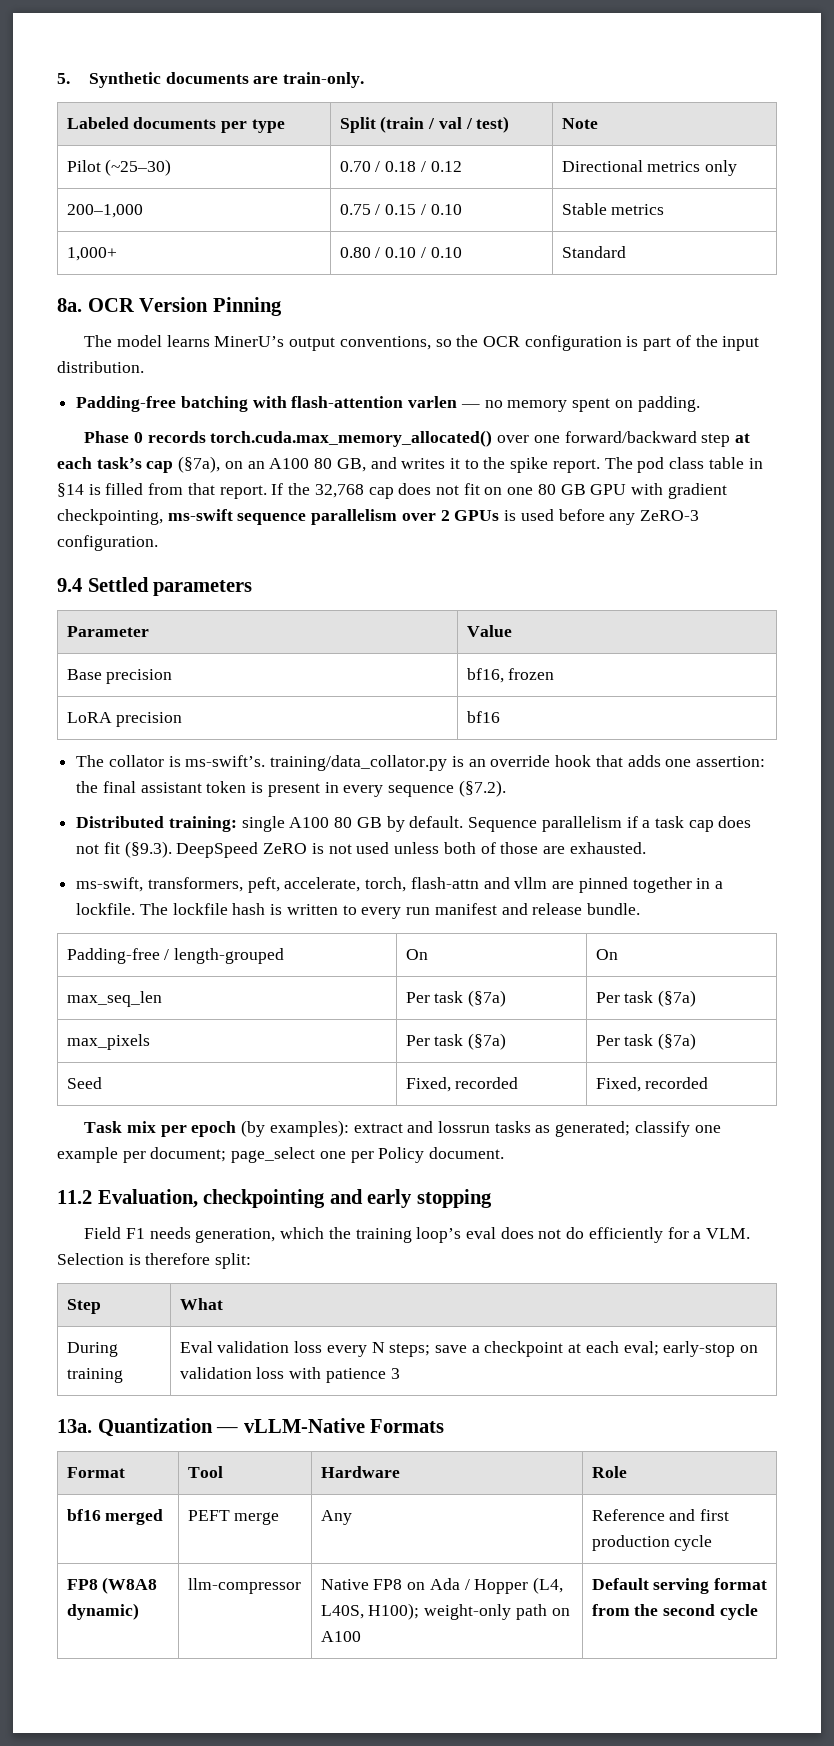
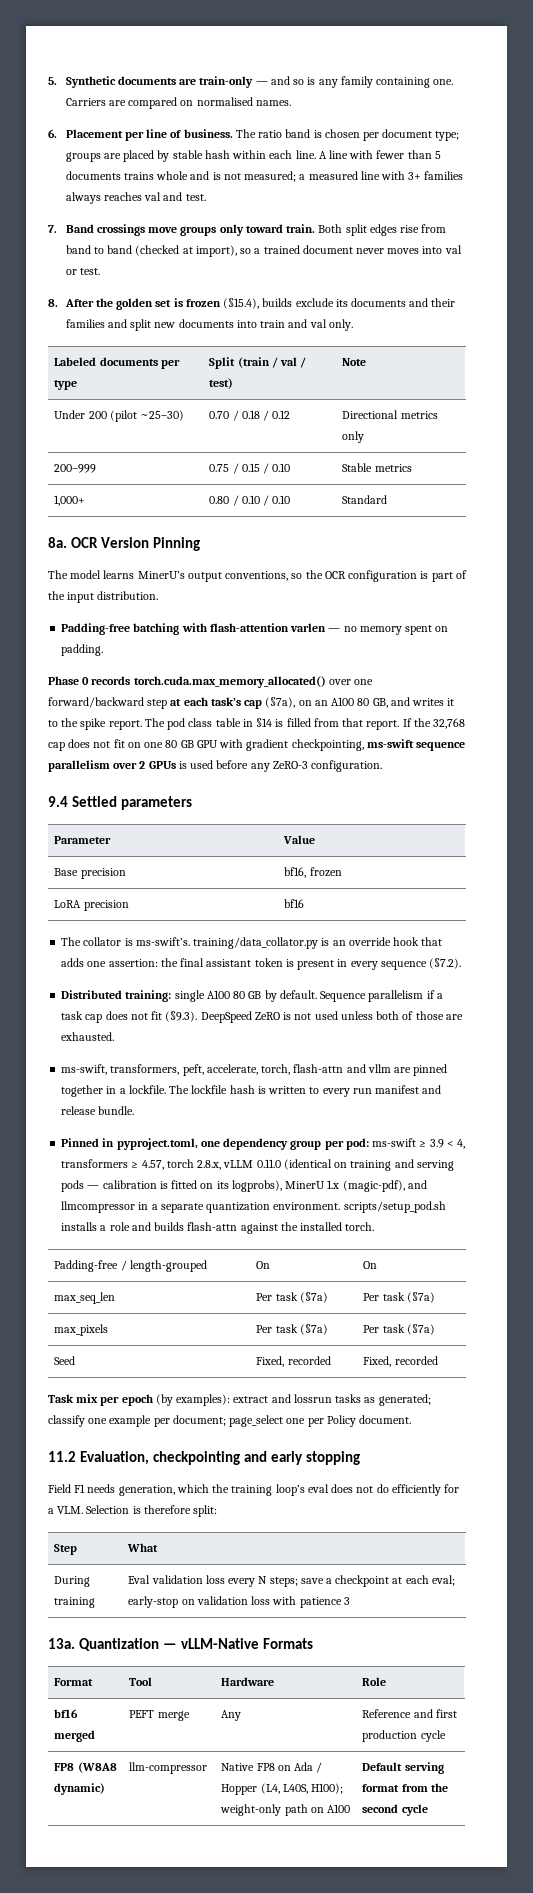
- 5. Synthetic documents are train-only.
+ 5. Synthetic documents are train-only — and so is any family containing one. Carriers are compared on normalised names.
+ 6. Placement per line of business. The ratio band is chosen per document type; groups are placed by stable hash within each line. A line with fewer than 5 documents trains whole and is not measured; a measured line with 3+ families always reaches val and test.
+ 7. Band crossings move groups only toward train. Both split edges rise from band to band (checked at import), so a trained document never moves into val or test.
+ 8. After the golden set is frozen (§15.4), builds exclude its documents and their families and split new documents into train and val only.
- Pilot (~25–30) | 0.70 / 0.18 / 0.12 | Directional metrics only
+ Under 200 (pilot ~25–30) | 0.70 / 0.18 / 0.12 | Directional metrics only
- 200–1,000 | 0.75 / 0.15 / 0.10 | Stable metrics
+ 200–999 | 0.75 / 0.15 / 0.10 | Stable metrics
+ Pinned in pyproject.toml, one dependency group per pod: ms-swift ≥ 3.9 < 4, transformers ≥ 4.57, torch 2.8.x, vLLM 0.11.0 (identical on training and serving pods — calibration is fitted on its logprobs), MinerU 1.x (magic-pdf), and llmcompressor in a separate quantization environment. scripts/setup_pod.sh installs a role and builds flash-attn against the installed torch.

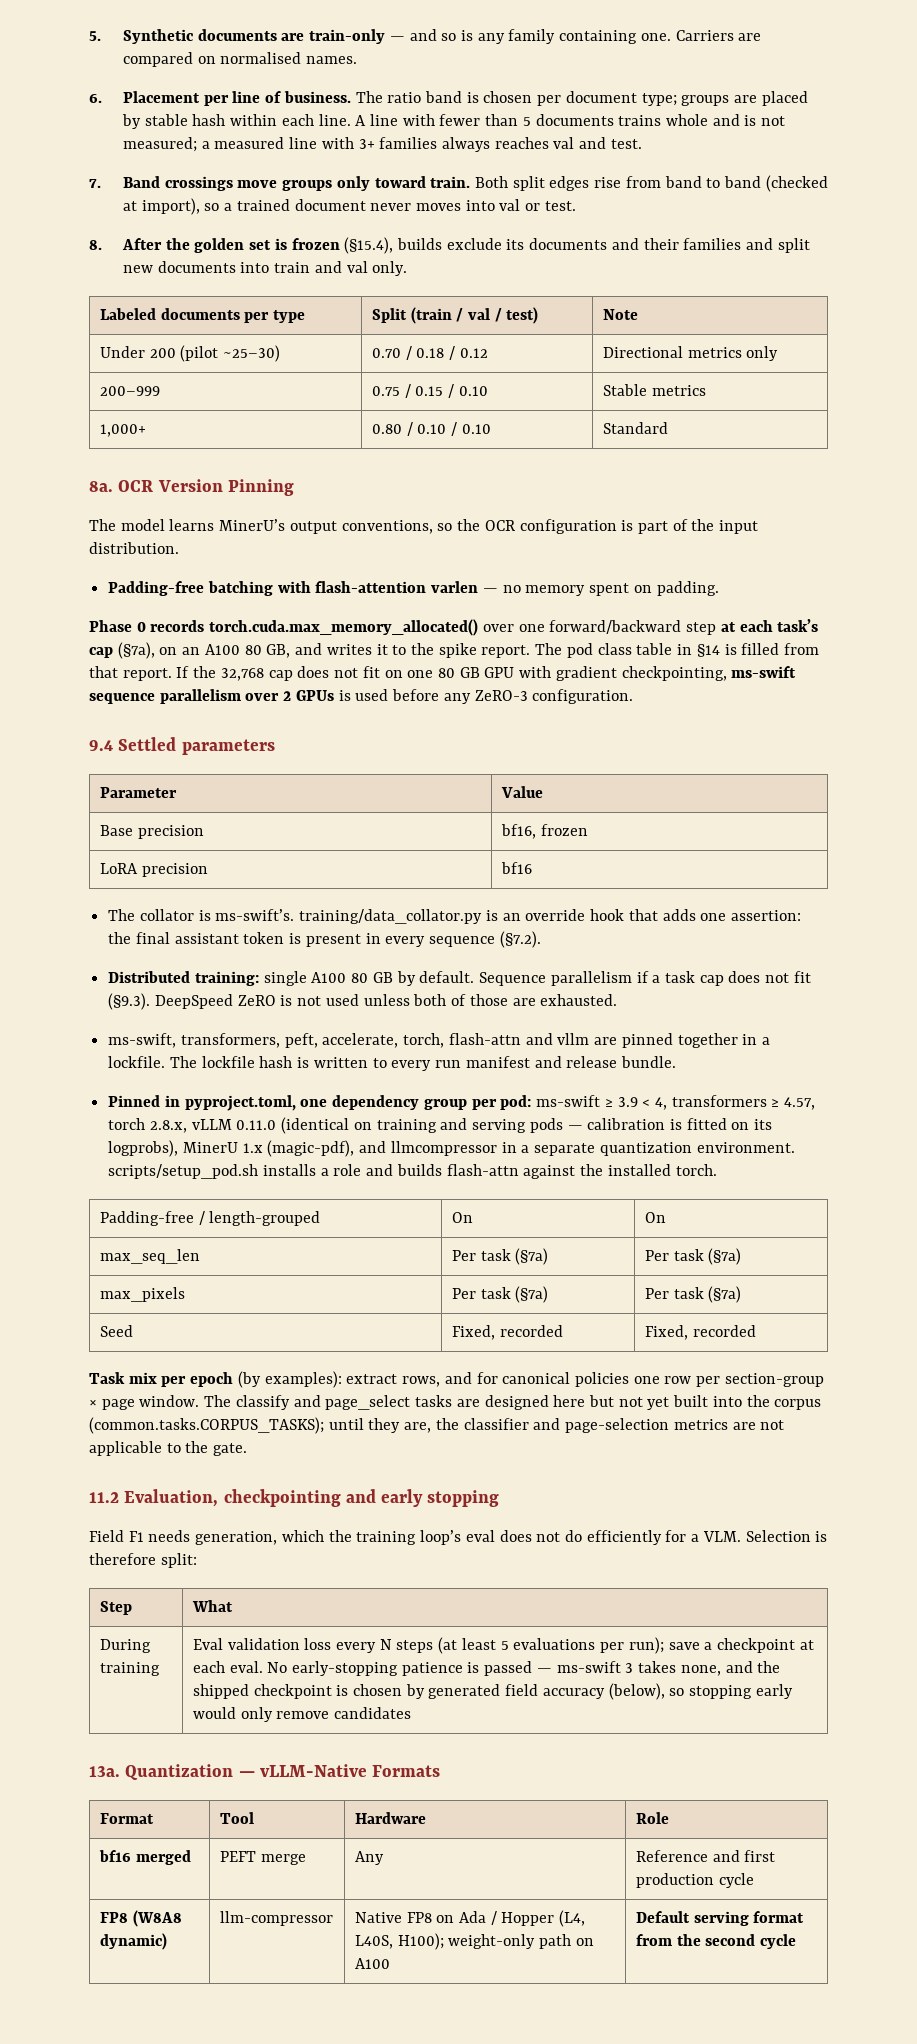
- Task mix per epoch (by examples): extract and lossrun tasks as generated; classify one example per document; page_select one per Policy document.
+ Task mix per epoch (by examples): extract rows, and for canonical policies one row per section-group × page window. The classify and page_select tasks are designed here but not yet built into the corpus (common.tasks.CORPUS_TASKS); until they are, the classifier and page-selection metrics are not applicable to the gate.
- Eval validation loss every N steps; save a checkpoint at each eval; early-stop on validation loss with patience 3
+ Eval validation loss every N steps (at least 5 evaluations per run); save a checkpoint at each eval. No early-stopping patience is passed — ms-swift 3 takes none, and the shipped checkpoint is chosen by generated field accuracy (below), so stopping early would only remove candidates

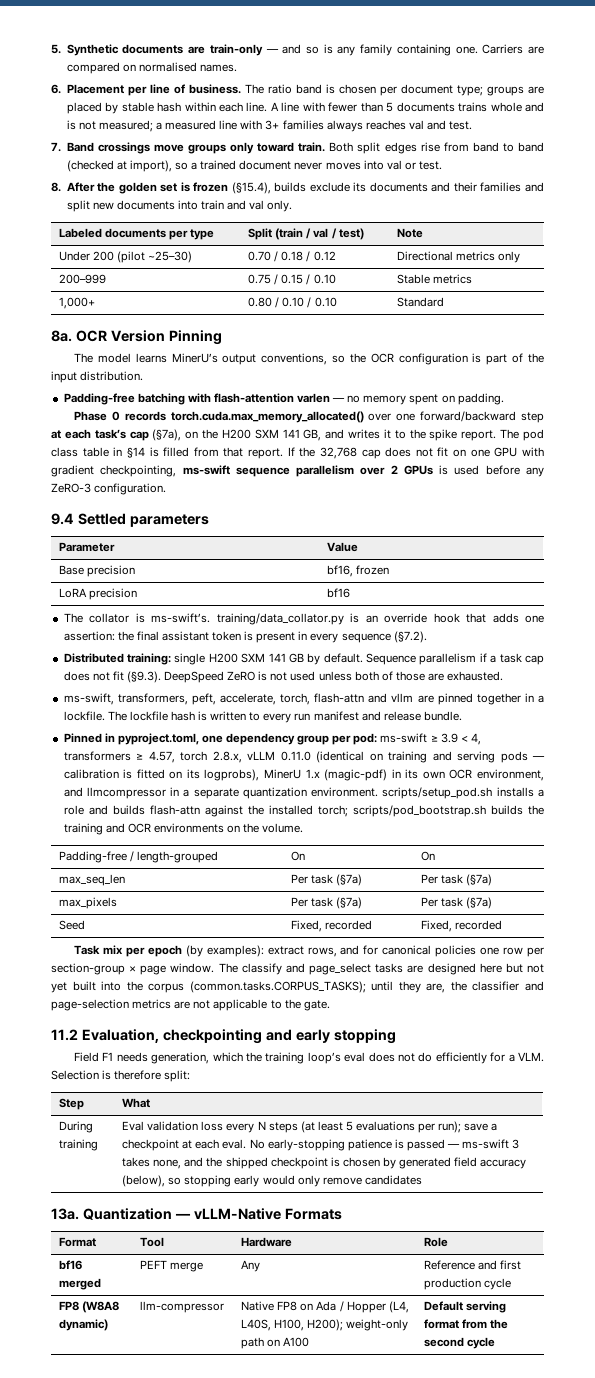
- Phase 0 records torch.cuda.max_memory_allocated() over one forward/backward step at each task’s cap (§7a), on an A100 80 GB, and writes it to the spike report.
+ Phase 0 records torch.cuda.max_memory_allocated() over one forward/backward step at each task’s cap (§7a), on the H200 SXM 141 GB, and writes it to the spike report.
- If the 32,768 cap does not fit on one 80 GB GPU with gradient checkpointing, ms-swift sequence parallelism over 2 GPUs is used before any ZeRO-3 configuration.
+ If the 32,768 cap does not fit on one GPU with gradient checkpointing, ms-swift sequence parallelism over 2 GPUs is used before any ZeRO-3 configuration.
- Distributed training: single A100 80 GB by default.
+ Distributed training: single H200 SXM 141 GB by default.
- Pinned in pyproject.toml, one dependency group per pod: ms-swift ≥ 3.9 < 4, transformers ≥ 4.57, torch 2.8.x, vLLM 0.11.0 (identical on training and serving pods — calibration is fitted on its logprobs), MinerU 1.x (magic-pdf), and llmcompressor in a separate quantization environment. scripts/setup_pod.sh installs a role and builds flash-attn against the installed torch.
+ Pinned in pyproject.toml, one dependency group per pod: ms-swift ≥ 3.9 < 4, transformers ≥ 4.57, torch 2.8.x, vLLM 0.11.0 (identical on training and serving pods — calibration is fitted on its logprobs), MinerU 1.x (magic-pdf) in its own OCR environment, and llmcompressor in a separate quantization environment. scripts/setup_pod.sh installs a role and builds flash-attn against the installed torch; scripts/pod_bootstrap.sh builds the training and OCR environments on the volume.
- FP8 (W8A8 dynamic) | llm-compressor | Native FP8 on Ada / Hopper (L4, L40S, H100); weight-only path on A100 | Default serving format from the second cycle
+ FP8 (W8A8 dynamic) | llm-compressor | Native FP8 on Ada / Hopper (L4, L40S, H100, H200); weight-only path on A100 | Default serving format from the second cycle

